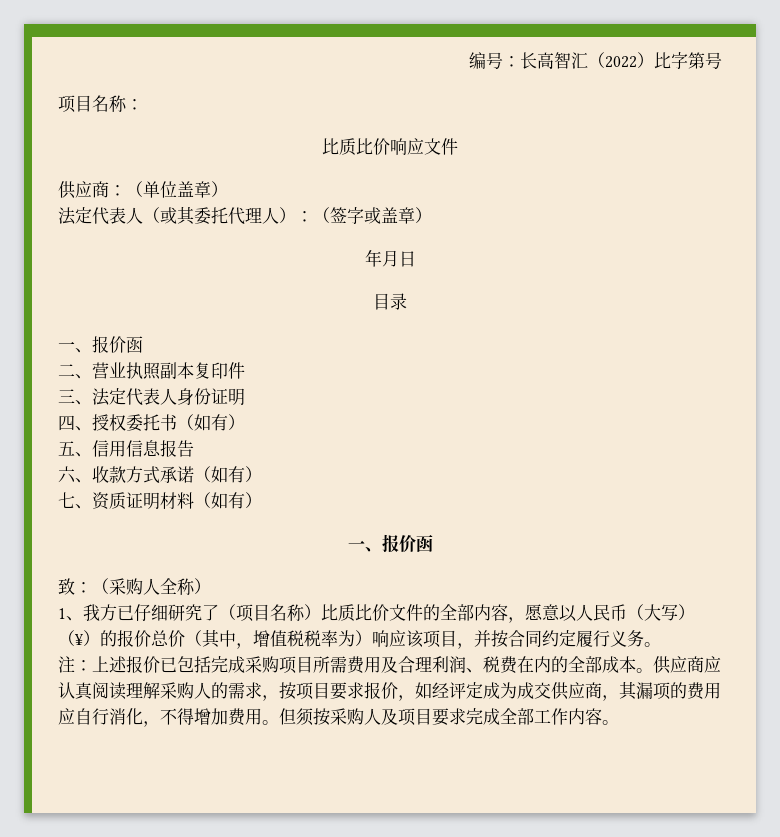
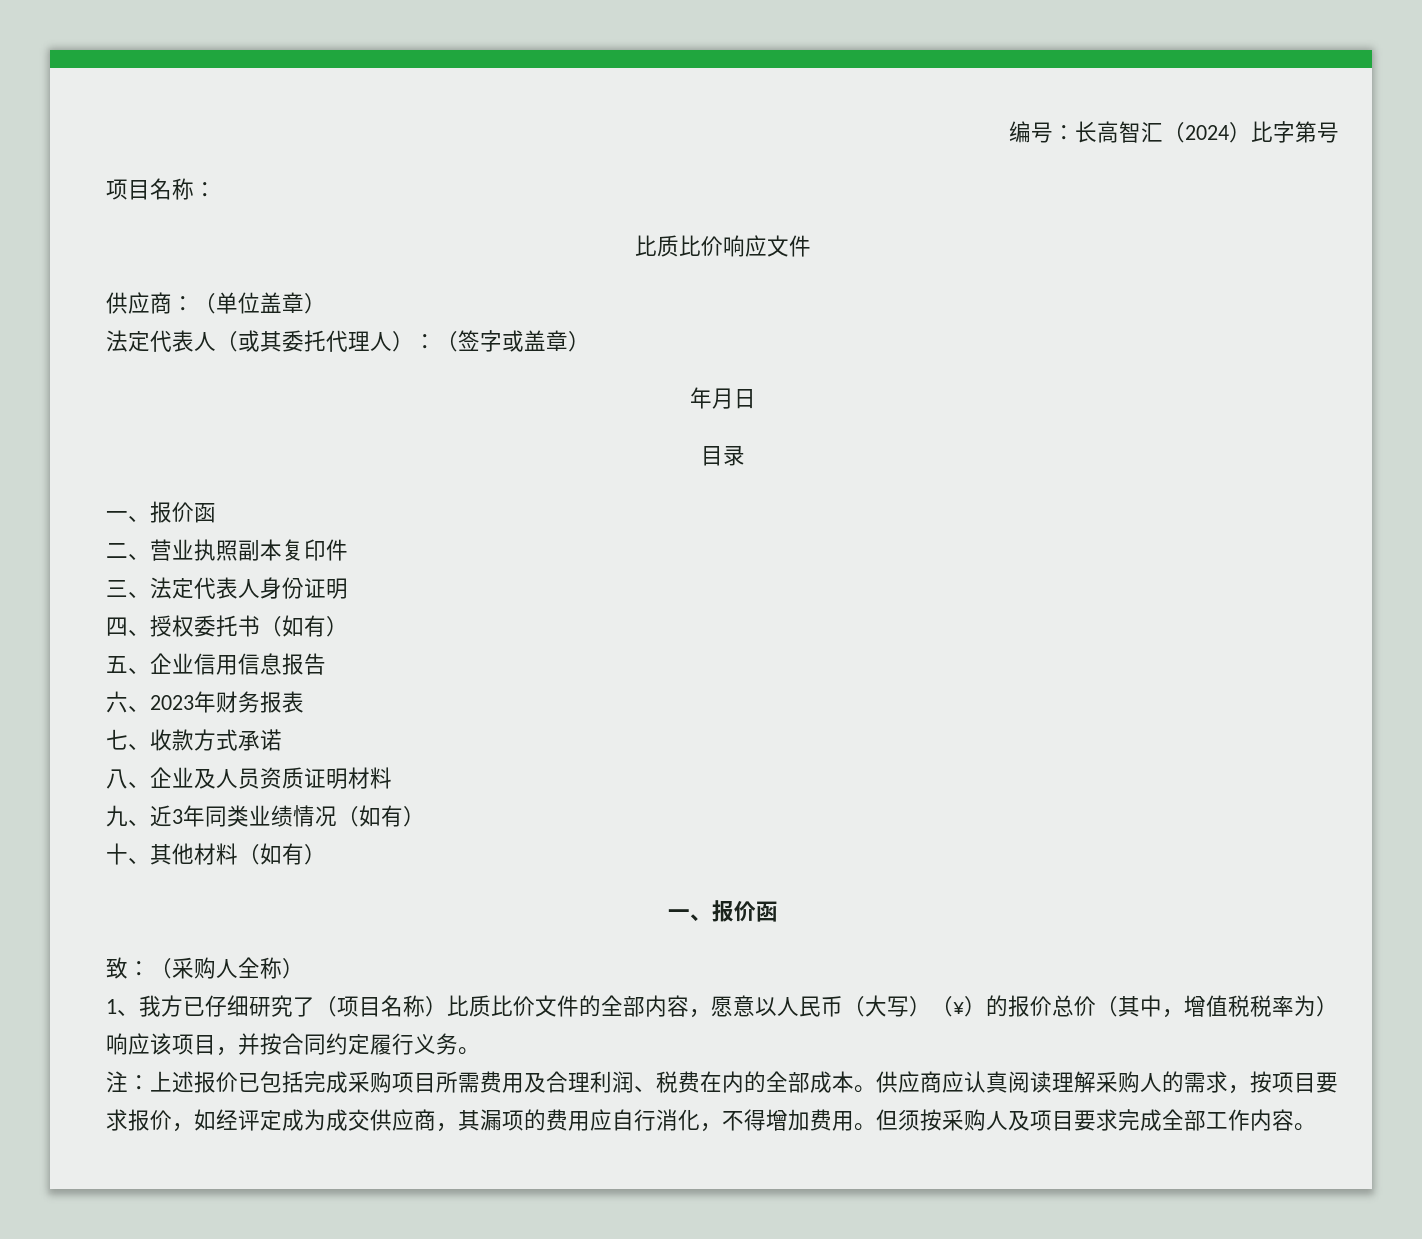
- 编号：长高智汇（2022）比字第号
+ 编号：长高智汇（2024）比字第号
- 五、信用信息报告
+ 五、企业信用信息报告
- 六、收款方式承诺（如有）
- 七、资质证明材料（如有）
+ 六、2023年财务报表
+ 七、收款方式承诺
+ 八、企业及人员资质证明材料
+ 九、近3年同类业绩情况（如有）
+ 十、其他材料（如有）

